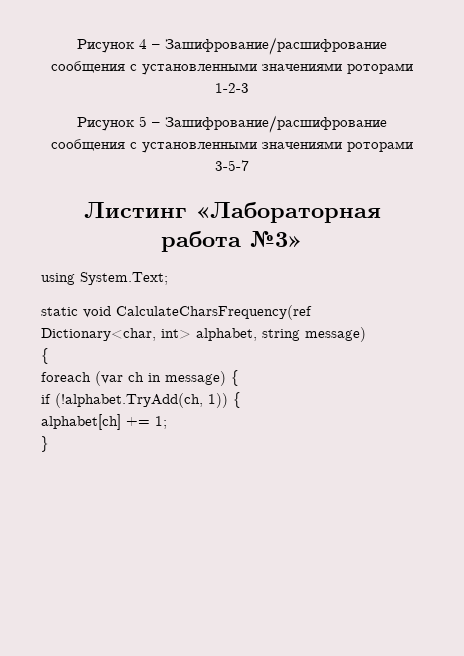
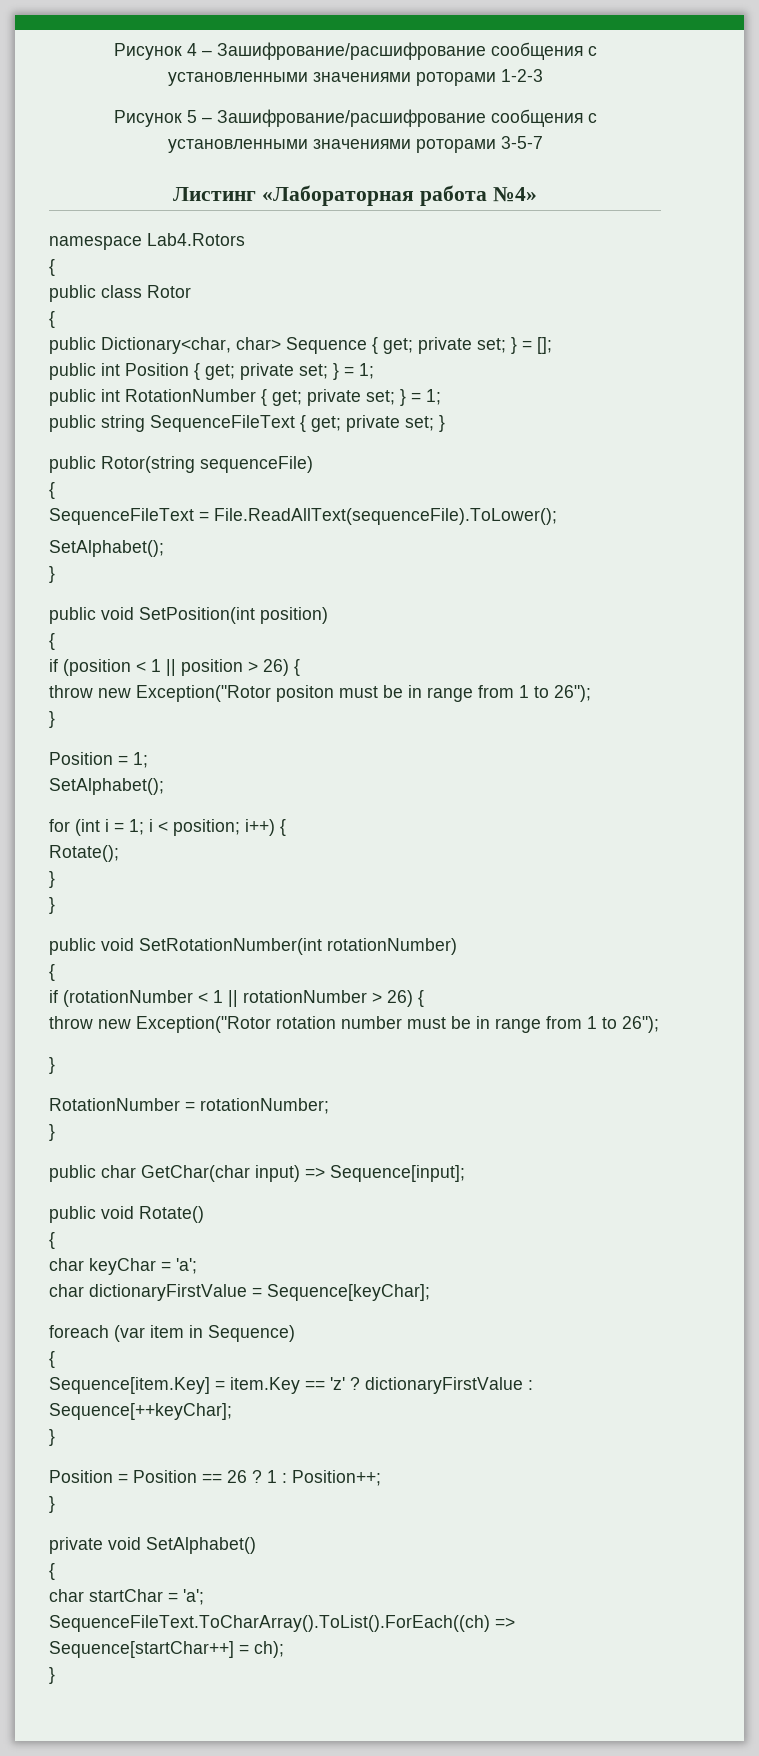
- Листинг «Лабораторная работа №3»
- using System.Text;
- static void CalculateCharsFrequency(ref Dictionary<char, int> alphabet, string message)
+ Листинг «Лабораторная работа №4»
+ namespace Lab4.Rotors
  {
- foreach (var ch in message) {
- if (!alphabet.TryAdd(ch, 1)) {
- alphabet[ch] += 1;
+ public class Rotor
+ {
+ public Dictionary<char, char> Sequence { get; private set; } = [];
+ public int Position { get; private set; } = 1;
+ public int RotationNumber { get; private set; } = 1;
+ public string SequenceFileText { get; private set; }
+ public Rotor(string sequenceFile)
+ {
+ SequenceFileText = File.ReadAllText(sequenceFile).ToLower();
+ SetAlphabet();
+ }
+ public void SetPosition(int position)
+ {
+ if (position < 1 || position > 26) {
+ throw new Exception("Rotor positon must be in range from 1 to 26");
+ }
+ Position = 1;
+ SetAlphabet();
+ for (int i = 1; i < position; i++) {
+ Rotate();
+ }
+ }
+ public void SetRotationNumber(int rotationNumber)
+ {
+ if (rotationNumber < 1 || rotationNumber > 26) {
+ throw new Exception("Rotor rotation number must be in range from 1 to 26");
+ }
+ RotationNumber = rotationNumber;
+ }
+ public char GetChar(char input) => Sequence[input];
+ public void Rotate()
+ {
+ char keyChar = 'a';
+ char dictionaryFirstValue = Sequence[keyChar];
+ foreach (var item in Sequence)
+ {
+ Sequence[item.Key] = item.Key == 'z' ? dictionaryFirstValue : Sequence[++keyChar];
+ }
+ Position = Position == 26 ? 1 : Position++;
+ }
+ private void SetAlphabet()
+ {
+ char startChar = 'a';
+ SequenceFileText.ToCharArray().ToList().ForEach((ch) => Sequence[startChar++] = ch);

